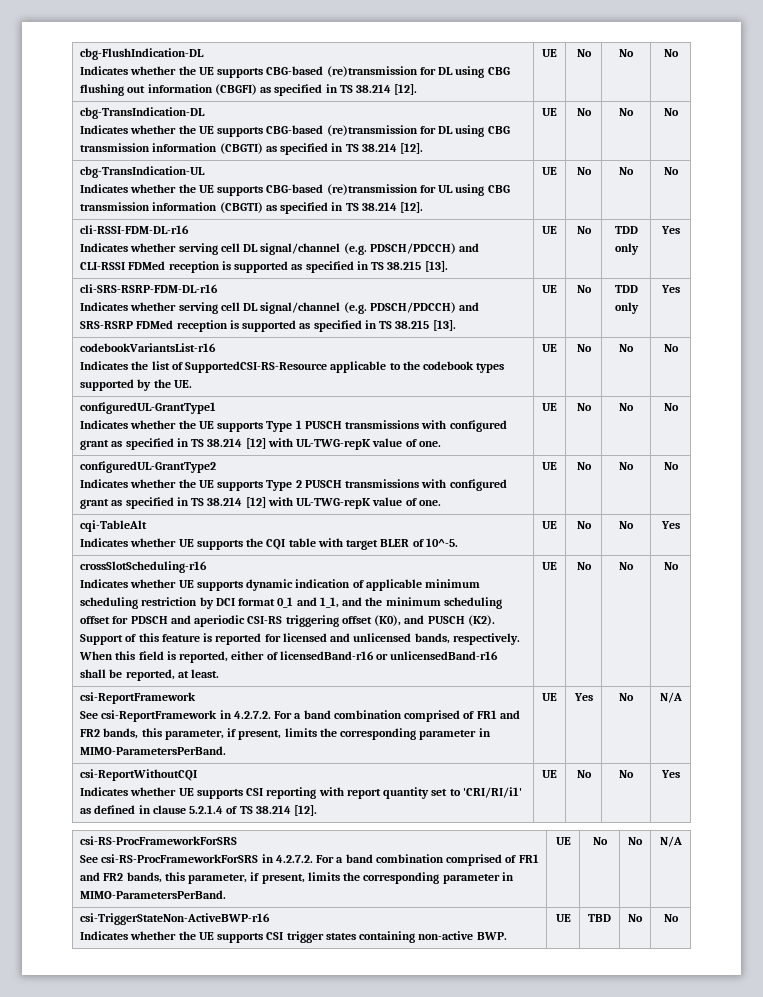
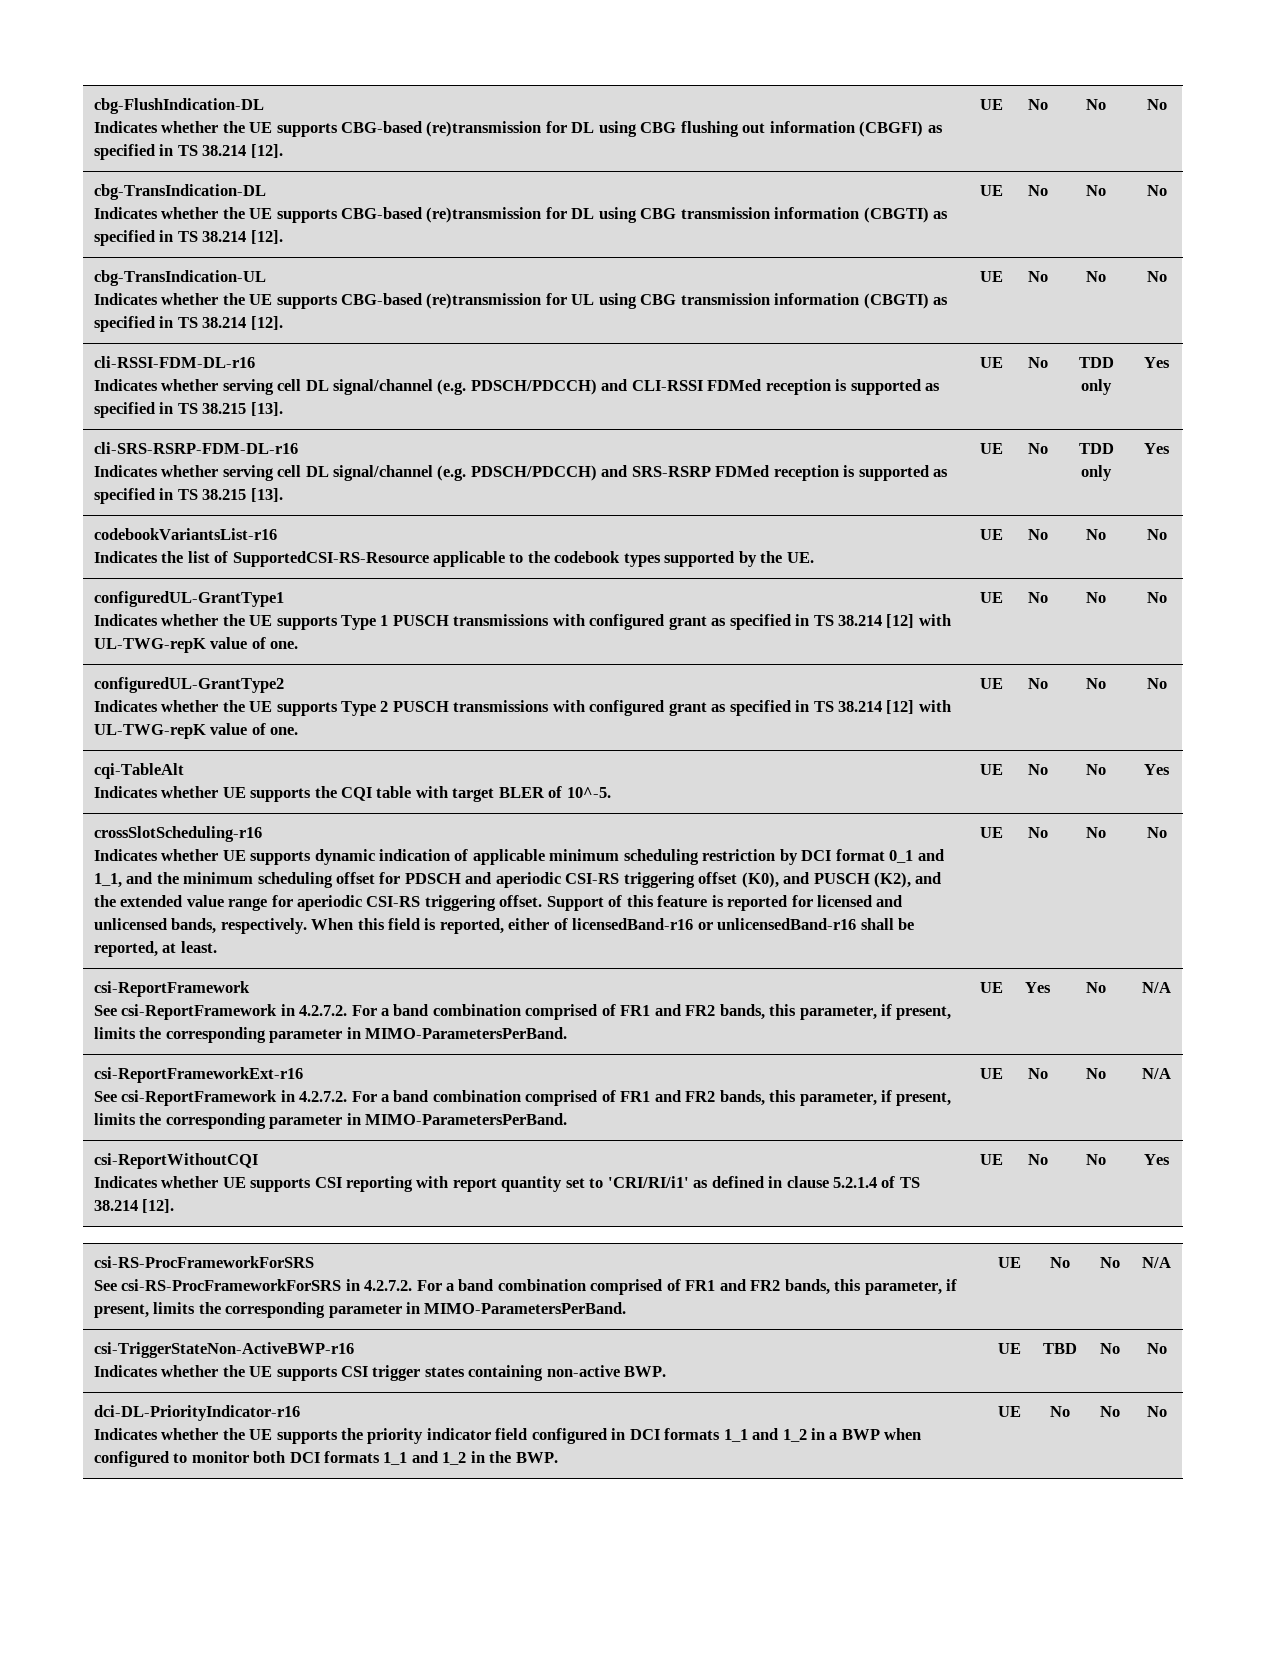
- Indicates whether UE supports dynamic indication of applicable minimum scheduling restriction by DCI format 0_1 and 1_1, and the minimum scheduling offset for PDSCH and aperiodic CSI-RS triggering offset (K0), and PUSCH (K2). Support of this feature is reported for licensed and unlicensed bands, respectively.
+ Indicates whether UE supports dynamic indication of applicable minimum scheduling restriction by DCI format 0_1 and 1_1, and the minimum scheduling offset for PDSCH and aperiodic CSI-RS triggering offset (K0), and PUSCH (K2), and the extended value range for aperiodic CSI-RS triggering offset. Support of this feature is reported for licensed and unlicensed bands, respectively.
+ csi-ReportFrameworkExt-r16
+ See csi-ReportFramework in 4.2.7.2. For a band combination comprised of FR1 and FR2 bands, this parameter, if present, limits the corresponding parameter in MIMO-ParametersPerBand. | UE | No | No | N/A
+ dci-DL-PriorityIndicator-r16
+ Indicates whether the UE supports the priority indicator field configured in DCI formats 1_1 and 1_2 in a BWP when configured to monitor both DCI formats 1_1 and 1_2 in the BWP. | UE | No | No | No

